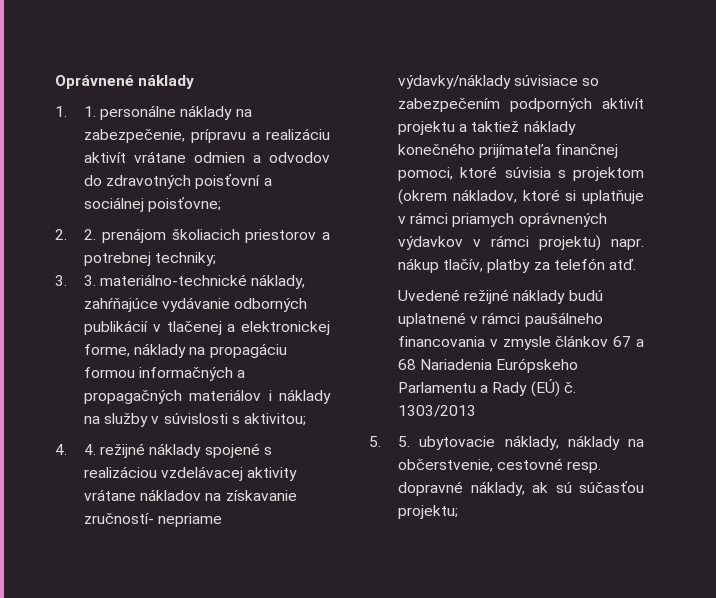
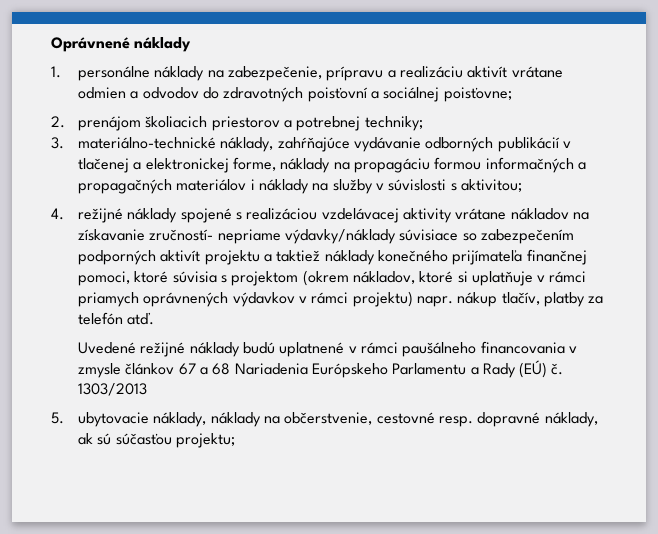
- 1. 1. personálne náklady na zabezpečenie, prípravu a realizáciu aktivít vrátane odmien a odvodov do zdravotných poisťovní a sociálnej poisťovne;
+ 1. personálne náklady na zabezpečenie, prípravu a realizáciu aktivít vrátane odmien a odvodov do zdravotných poisťovní a sociálnej poisťovne;
- 2. 2. prenájom školiacich priestorov a potrebnej techniky;
+ 2. prenájom školiacich priestorov a potrebnej techniky;
- 3. 3. materiálno-technické náklady, zahŕňajúce vydávanie odborných publikácií v tlačenej a elektronickej forme, náklady na propagáciu formou informačných a propagačných materiálov i náklady na služby v súvislosti s aktivitou;
+ 3. materiálno-technické náklady, zahŕňajúce vydávanie odborných publikácií v tlačenej a elektronickej forme, náklady na propagáciu formou informačných a propagačných materiálov i náklady na služby v súvislosti s aktivitou;
- 4. 4. režijné náklady spojené s realizáciou vzdelávacej aktivity vrátane nákladov na získavanie zručností- nepriame výdavky/náklady súvisiace so zabezpečením podporných aktivít projektu a taktiež náklady konečného prijímateľa finančnej pomoci, ktoré súvisia s projektom (okrem nákladov, ktoré si uplatňuje v rámci priamych oprávnených výdavkov v rámci projektu) napr. nákup tlačív, platby za telefón atď.
+ 4. režijné náklady spojené s realizáciou vzdelávacej aktivity vrátane nákladov na získavanie zručností- nepriame výdavky/náklady súvisiace so zabezpečením podporných aktivít projektu a taktiež náklady konečného prijímateľa finančnej pomoci, ktoré súvisia s projektom (okrem nákladov, ktoré si uplatňuje v rámci priamych oprávnených výdavkov v rámci projektu) napr. nákup tlačív, platby za telefón atď.
- 5. 5. ubytovacie náklady, náklady na občerstvenie, cestovné resp. dopravné náklady, ak sú súčasťou projektu;
+ 5. ubytovacie náklady, náklady na občerstvenie, cestovné resp. dopravné náklady, ak sú súčasťou projektu;

